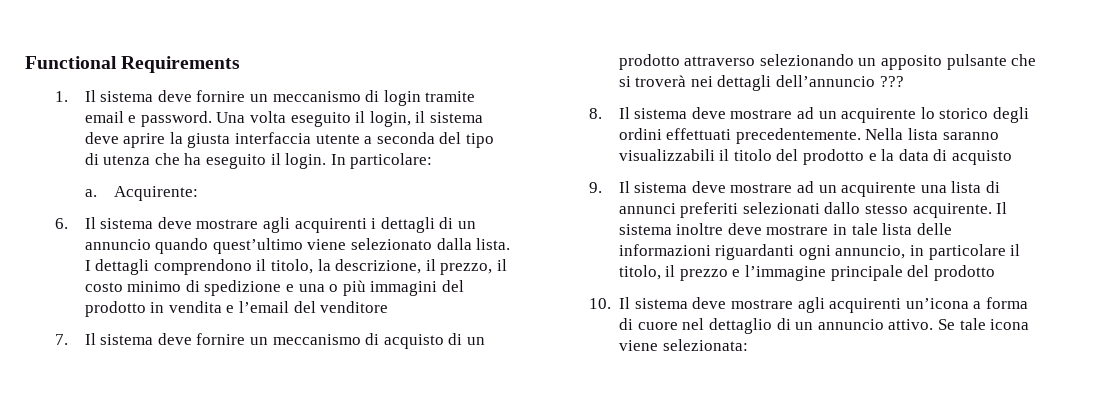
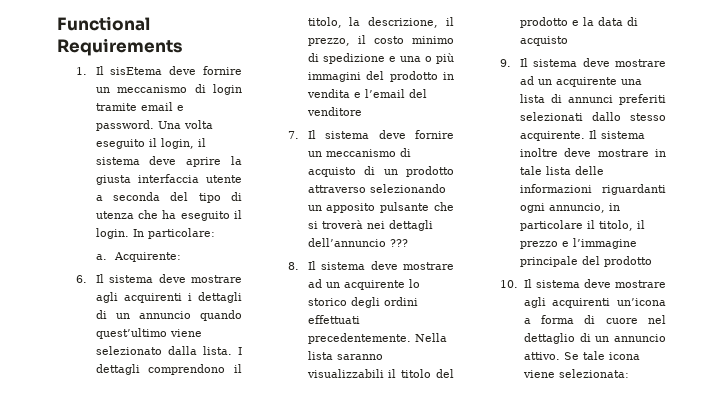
- 1. Il sistema deve fornire un meccanismo di login tramite email e password.
+ 1. Il sisEtema deve fornire un meccanismo di login tramite email e password.

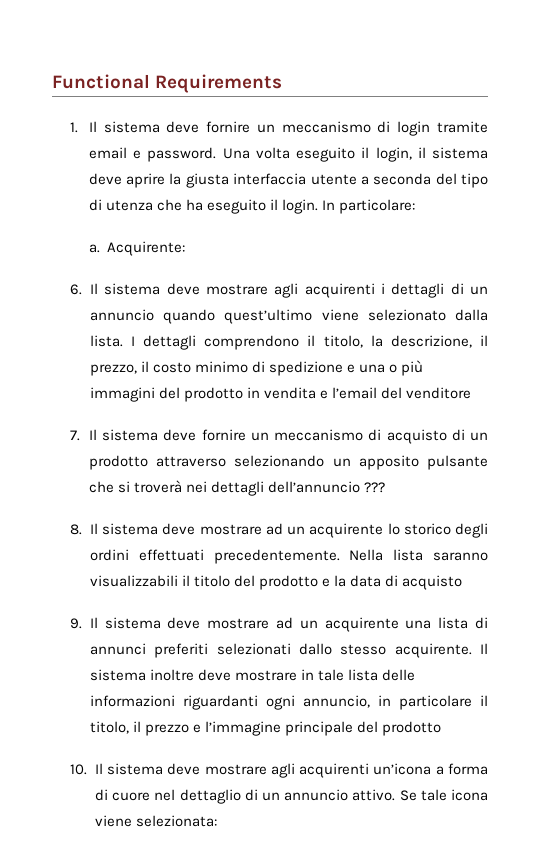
- 1. Il sisEtema deve fornire un meccanismo di login tramite email e password.
+ 1. Il sistema deve fornire un meccanismo di login tramite email e password.

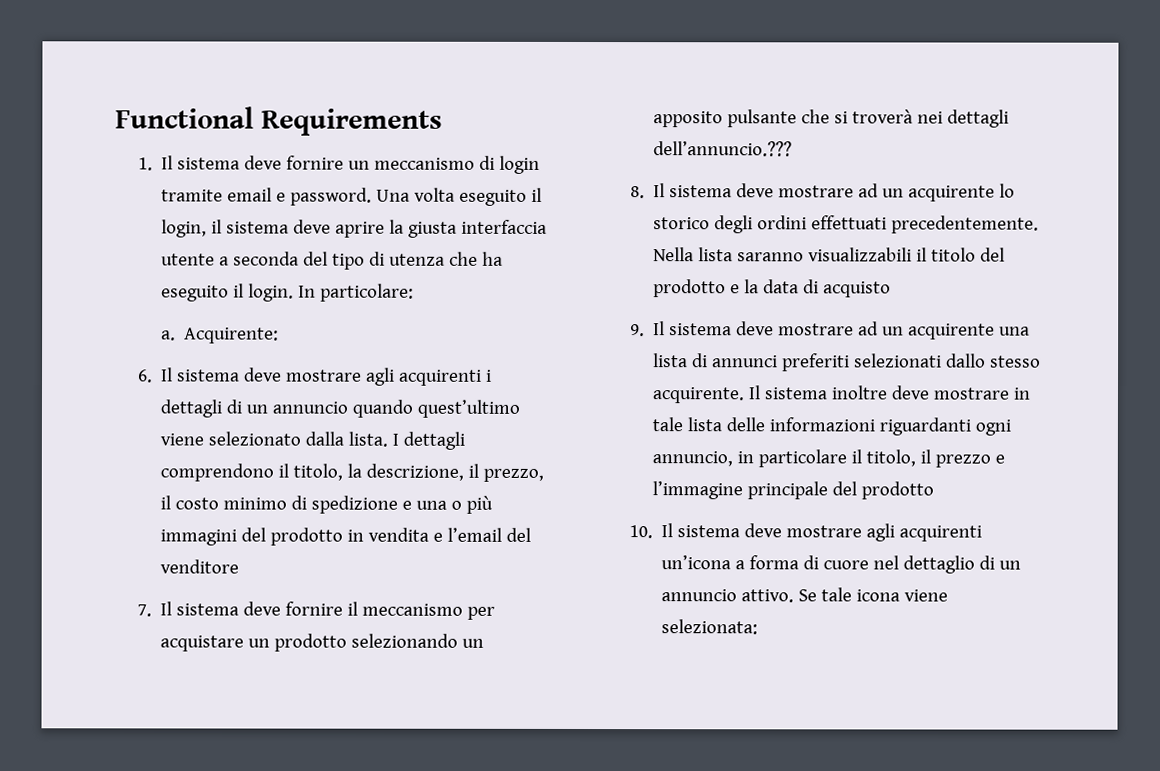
- 7. Il sistema deve fornire un meccanismo di acquisto di un prodotto attraverso selezionando un apposito pulsante che si troverà nei dettagli dell’annuncio ???
+ 7. Il sistema deve fornire il meccanismo per acquistare un prodotto selezionando un apposito pulsante che si troverà nei dettagli dell’annuncio.???

